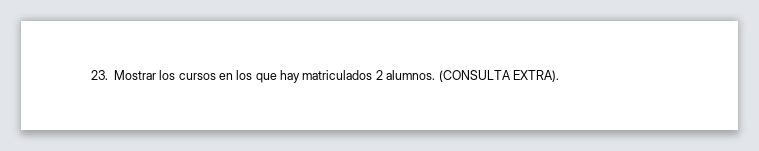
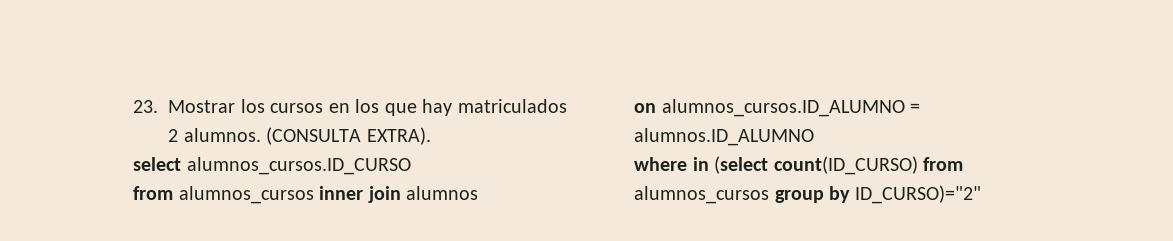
+ select alumnos_cursos.ID_CURSO
+ from alumnos_cursos inner join alumnos
+ on alumnos_cursos.ID_ALUMNO = alumnos.ID_ALUMNO
+ where in (select count(ID_CURSO) from alumnos_cursos group by ID_CURSO)="2"

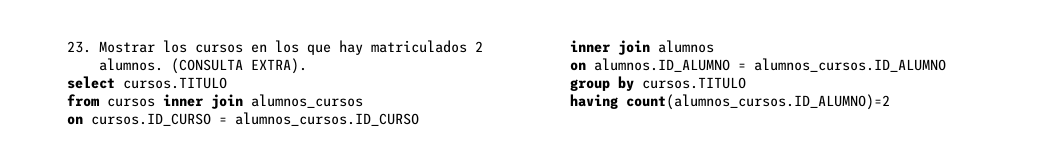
- select alumnos_cursos.ID_CURSO
+ select cursos.TITULO
+ from cursos inner join alumnos_cursos
+ on cursos.ID_CURSO = alumnos_cursos.ID_CURSO
- from alumnos_cursos inner join alumnos
+ inner join alumnos
- on alumnos_cursos.ID_ALUMNO = alumnos.ID_ALUMNO
- where in (select count(ID_CURSO) from alumnos_cursos group by ID_CURSO)="2"
+ on alumnos.ID_ALUMNO = alumnos_cursos.ID_ALUMNO
+ group by cursos.TITULO
+ having count(alumnos_cursos.ID_ALUMNO)=2

